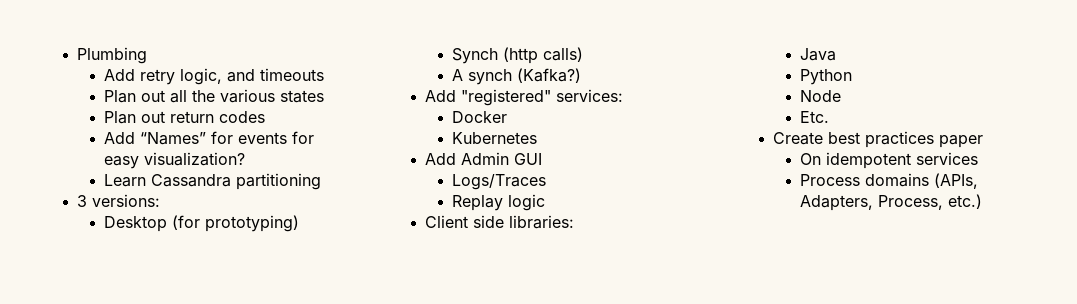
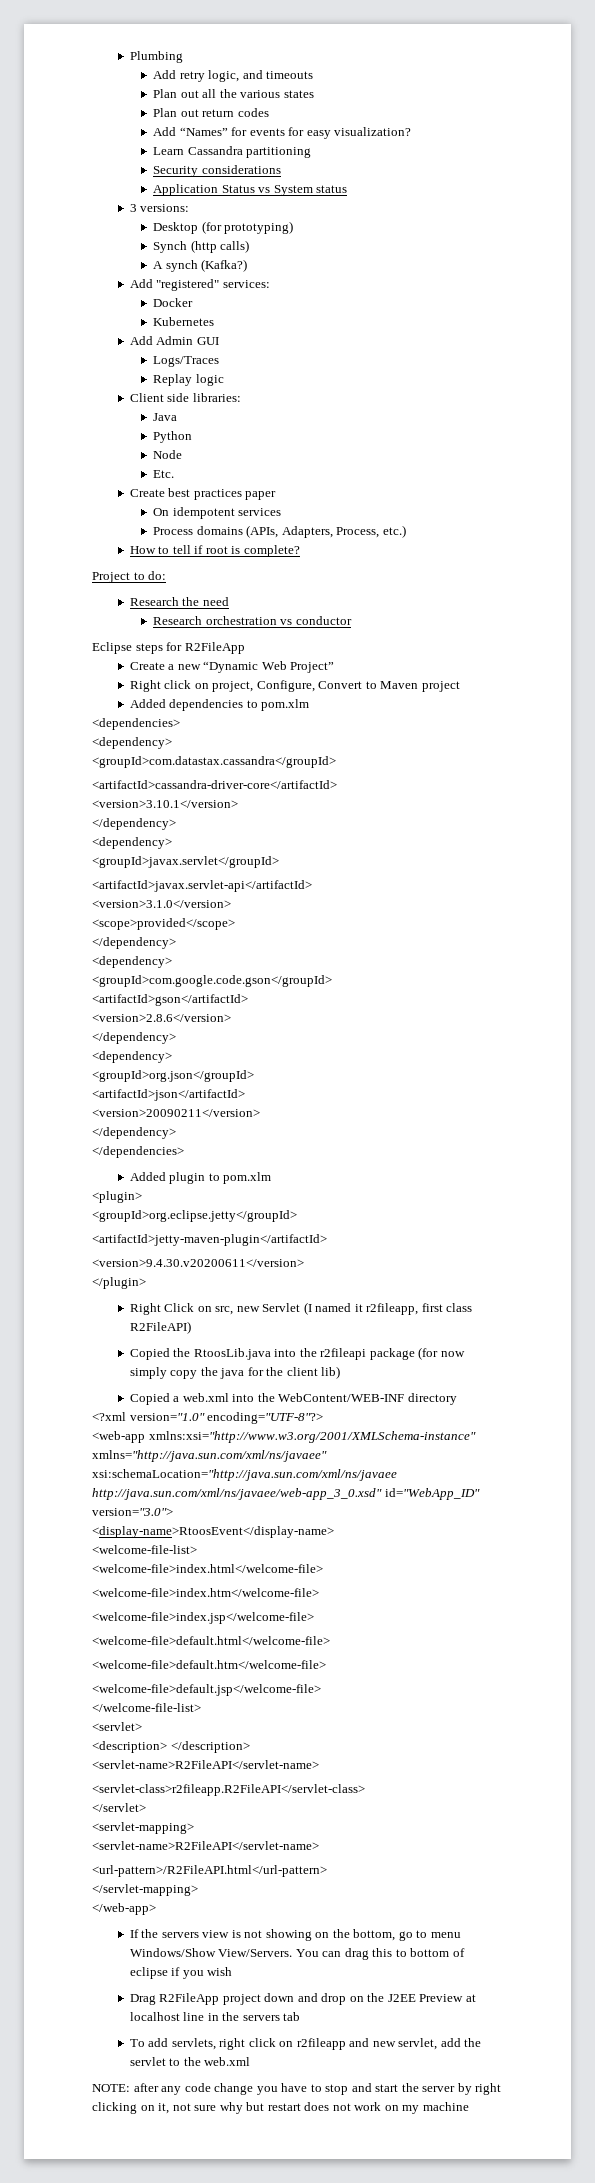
+ Security considerations
+ Application Status vs System status
+ How to tell if root is complete?
+ Project to do:
+ Research the need
+ Research orchestration vs conductor
+ Eclipse steps for R2FileApp
+ Create a new “Dynamic Web Project”
+ Right click on project, Configure, Convert to Maven project
+ Added dependencies to pom.xlm
+ <dependencies>
+ <dependency>
+ <groupId>com.datastax.cassandra</groupId>
+ <artifactId>cassandra-driver-core</artifactId>
+ <version>3.10.1</version>
+ </dependency>
+ <dependency>
+ <groupId>javax.servlet</groupId>
+ <artifactId>javax.servlet-api</artifactId>
+ <version>3.1.0</version>
+ <scope>provided</scope>
+ </dependency>
+ <dependency>
+ <groupId>com.google.code.gson</groupId>
+ <artifactId>gson</artifactId>
+ <version>2.8.6</version>
+ </dependency>
+ <dependency>
+ <groupId>org.json</groupId>
+ <artifactId>json</artifactId>
+ <version>20090211</version>
+ </dependency>
+ </dependencies>
+ Added plugin to pom.xlm
+ <plugin>
+ <groupId>org.eclipse.jetty</groupId>
+ <artifactId>jetty-maven-plugin</artifactId>
+ <version>9.4.30.v20200611</version>
+ </plugin>
+ Right Click on src, new Servlet (I named it r2fileapp, first class R2FileAPI)
+ Copied the RtoosLib.java into the r2fileapi package (for now simply copy the java for the client lib)
+ Copied a web.xml into the WebContent/WEB-INF directory
+ <?xml version="1.0" encoding="UTF-8"?>
+ <web-app xmlns:xsi="http://www.w3.org/2001/XMLSchema-instance" xmlns="http://java.sun.com/xml/ns/javaee" xsi:schemaLocation="http://java.sun.com/xml/ns/javaee http://java.sun.com/xml/ns/javaee/web-app_3_0.xsd" id="WebApp_ID" version="3.0">
+ <display-name>RtoosEvent</display-name>
+ <welcome-file-list>
+ <welcome-file>index.html</welcome-file>
+ <welcome-file>index.htm</welcome-file>
+ <welcome-file>index.jsp</welcome-file>
+ <welcome-file>default.html</welcome-file>
+ <welcome-file>default.htm</welcome-file>
+ <welcome-file>default.jsp</welcome-file>
+ </welcome-file-list>
+ <servlet>
+ <description> </description>
+ <servlet-name>R2FileAPI</servlet-name>
+ <servlet-class>r2fileapp.R2FileAPI</servlet-class>
+ </servlet>
+ <servlet-mapping>
+ <servlet-name>R2FileAPI</servlet-name>
+ <url-pattern>/R2FileAPI.html</url-pattern>
+ </servlet-mapping>
+ </web-app>
+ If the servers view is not showing on the bottom, go to menu Windows/Show View/Servers. You can drag this to bottom of eclipse if you wish
+ Drag R2FileApp project down and drop on the J2EE Preview at localhost line in the servers tab
+ To add servlets, right click on r2fileapp and new servlet, add the servlet to the web.xml
+ NOTE: after any code change you have to stop and start the server by right clicking on it, not sure why but restart does not work on my machine

